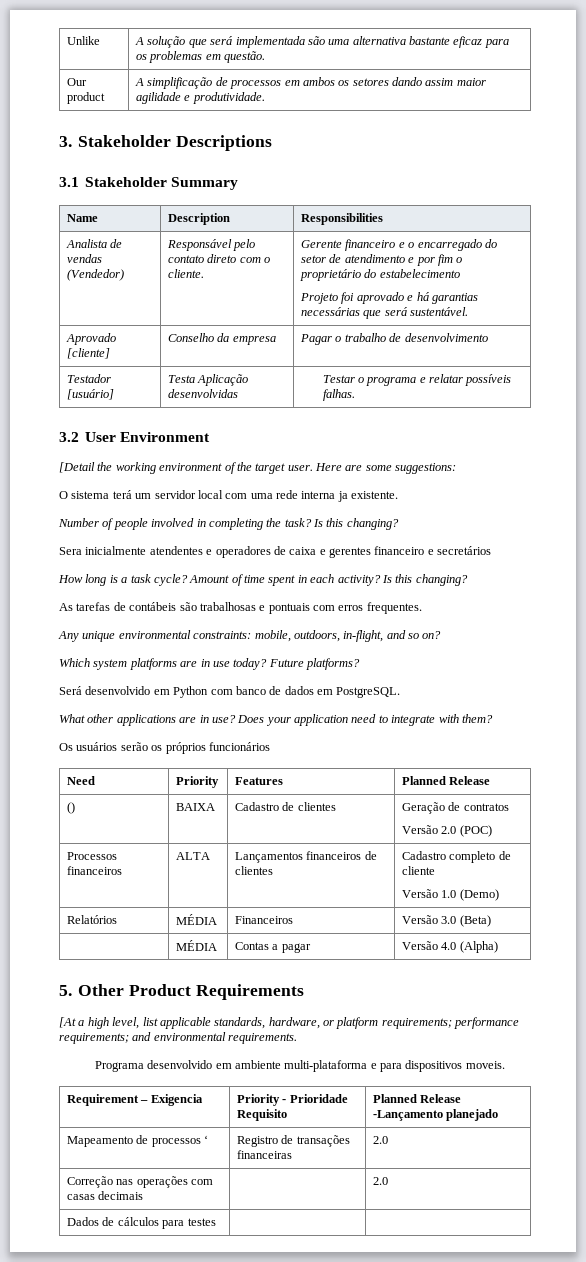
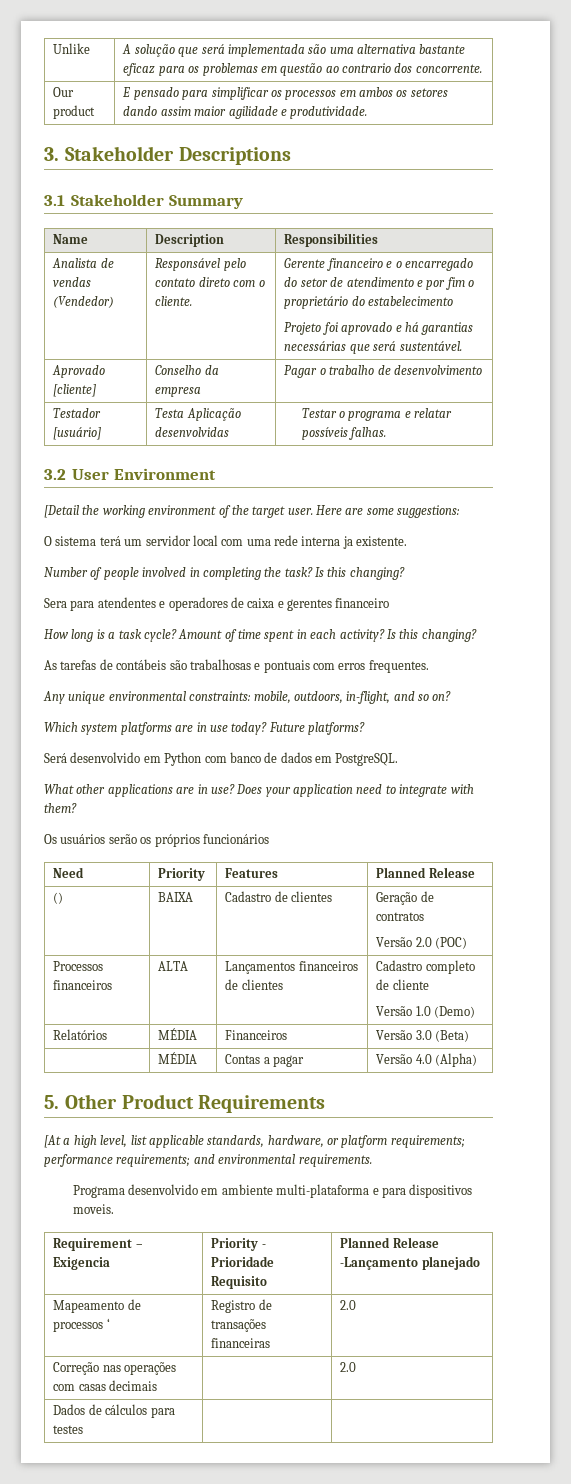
- Unlike | A solução que será implementada são uma alternativa bastante eficaz para os problemas em questão.
- Our product | A simplificação de processos em ambos os setores dando assim maior agilidade e produtividade.
+ Unlike | A solução que será implementada são uma alternativa bastante eficaz para os problemas em questão ao contrario dos concorrente.
+ Our product | E pensado para simplificar os processos em ambos os setores dando assim maior agilidade e produtividade.
- Sera inicialmente atendentes e operadores de caixa e gerentes financeiro e secretários
+ Sera para atendentes e operadores de caixa e gerentes financeiro

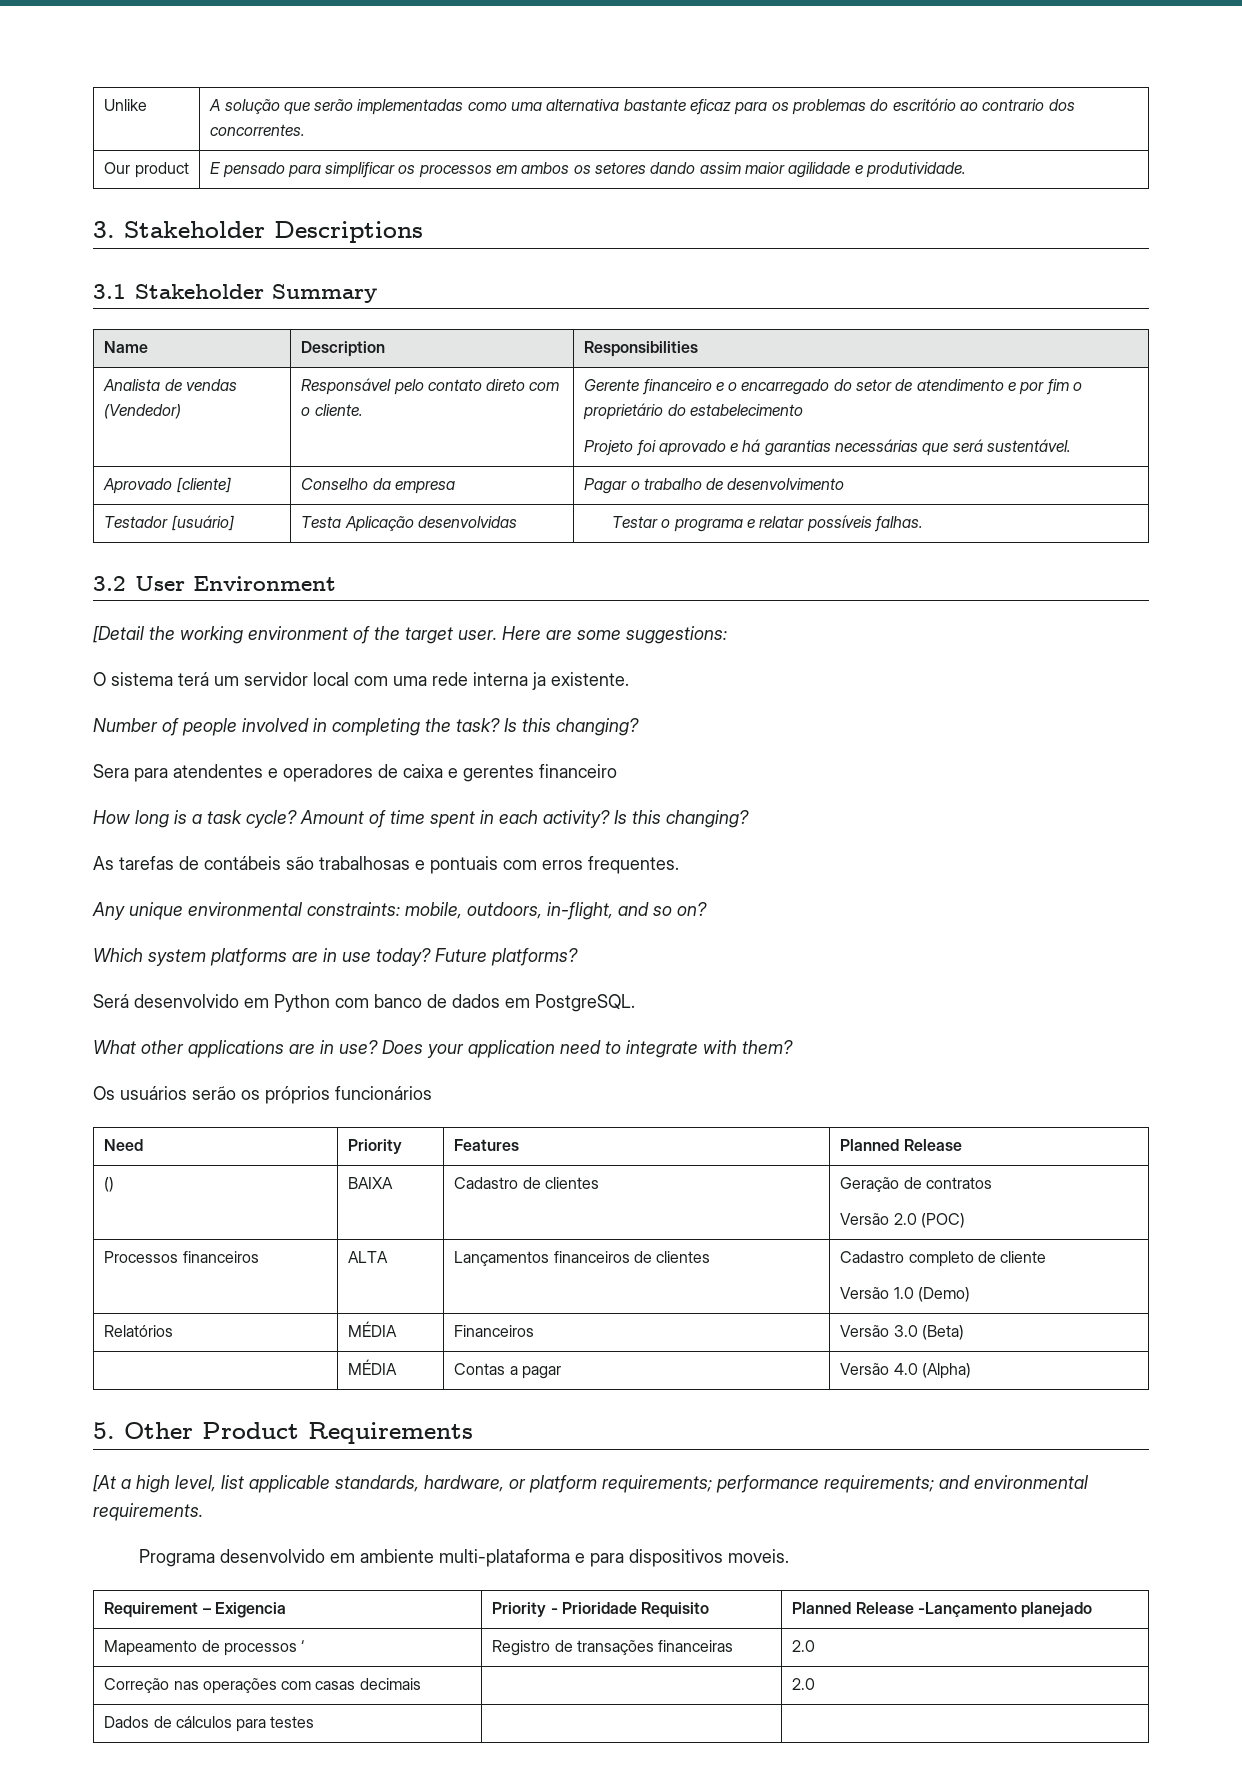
- Unlike | A solução que será implementada são uma alternativa bastante eficaz para os problemas em questão ao contrario dos concorrente.
+ Unlike | A solução que serão implementadas como uma alternativa bastante eficaz para os problemas do escritório ao contrario dos concorrentes.

